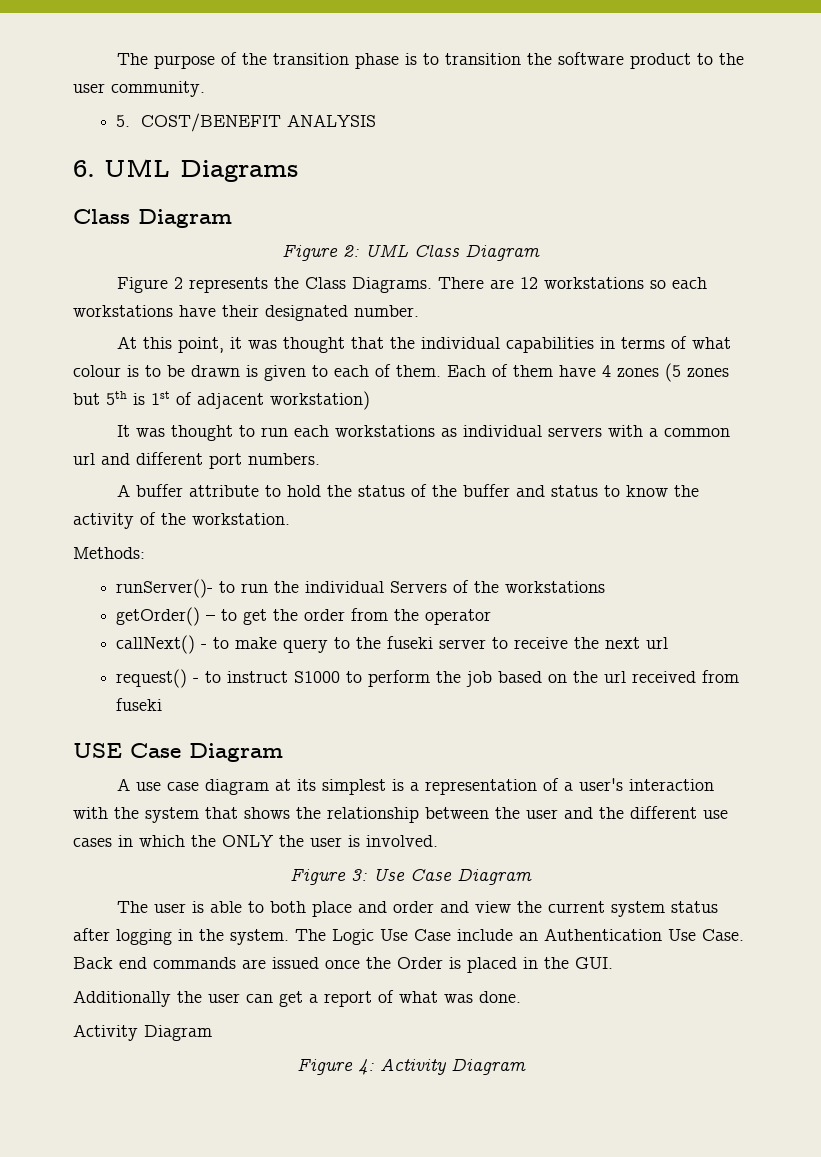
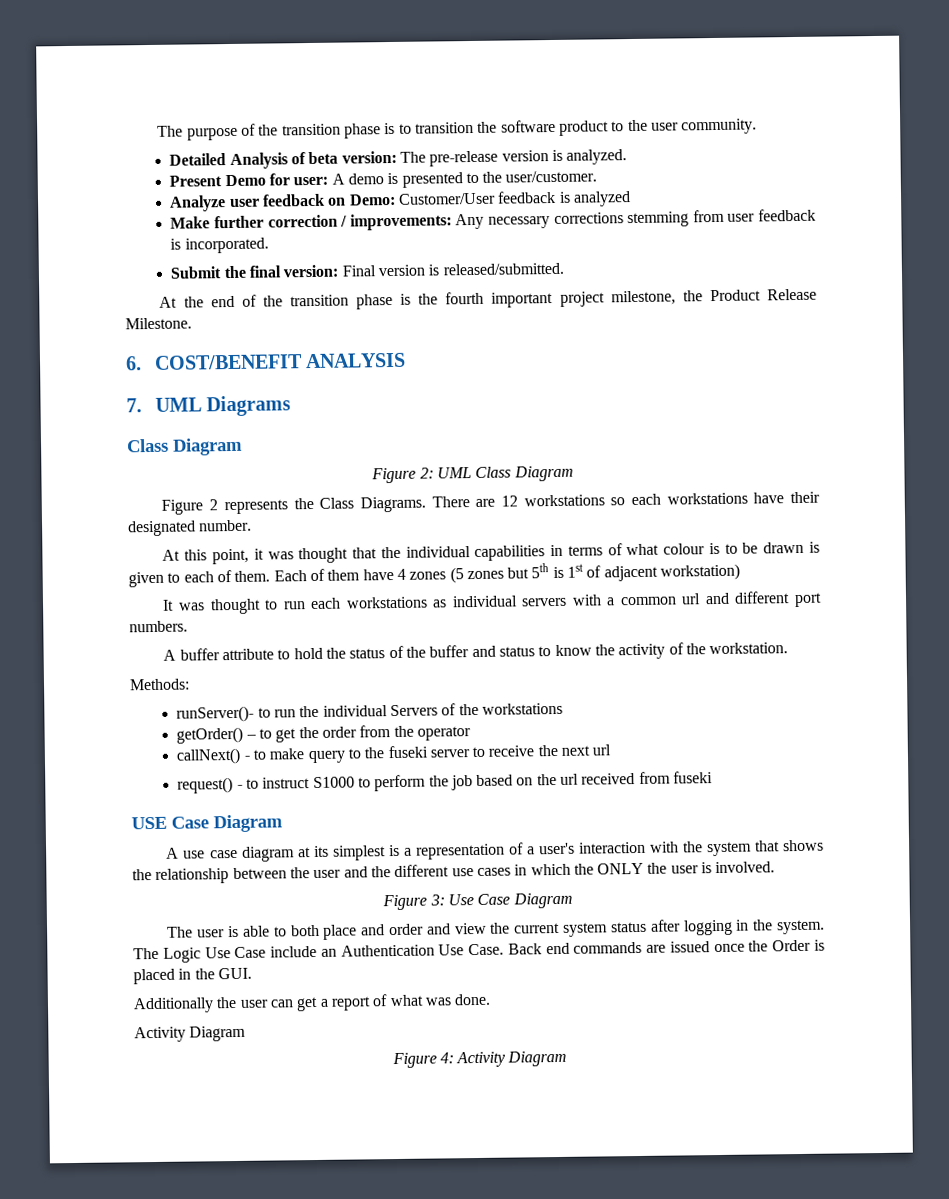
- 5. COST/BENEFIT ANALYSIS
+ Detailed Analysis of beta version: The pre-release version is analyzed.
+ Present Demo for user: A demo is presented to the user/customer.
+ Analyze user feedback on Demo: Customer/User feedback is analyzed
+ Make further correction / improvements: Any necessary corrections stemming from user feedback is incorporated.
+ Submit the final version: Final version is released/submitted.
+ At the end of the transition phase is the fourth important project milestone, the Product Release Milestone.
+ 6. COST/BENEFIT ANALYSIS
- 6. UML Diagrams
+ 7. UML Diagrams

